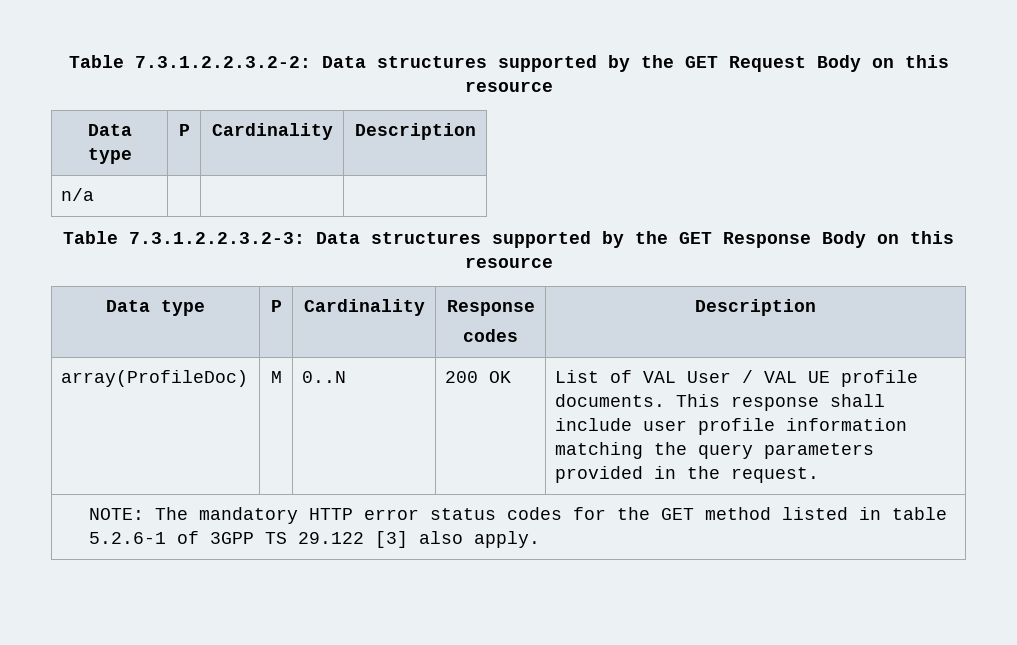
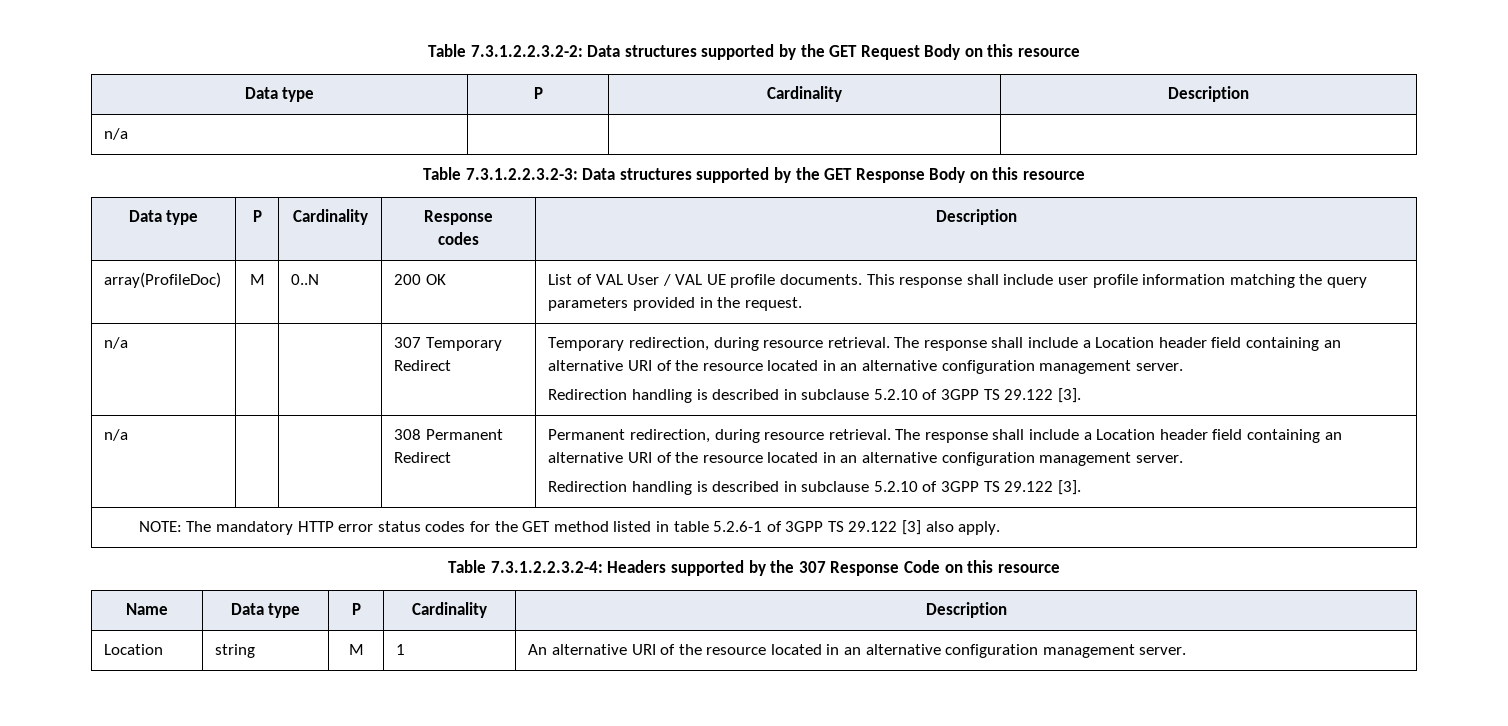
+ n/a | | | 307 Temporary Redirect | Temporary redirection, during resource retrieval. The response shall include a Location header field containing an alternative URI of the resource located in an alternative configuration management server.
+ Redirection handling is described in subclause 5.2.10 of 3GPP TS 29.122 [3].
+ n/a | | | 308 Permanent Redirect | Permanent redirection, during resource retrieval. The response shall include a Location header field containing an alternative URI of the resource located in an alternative configuration management server.
+ Redirection handling is described in subclause 5.2.10 of 3GPP TS 29.122 [3].
+ Table 7.3.1.2.2.3.2-4: Headers supported by the 307 Response Code on this resource
+ Name | Data type | P | Cardinality | Description
+ Location | string | M | 1 | An alternative URI of the resource located in an alternative configuration management server.

